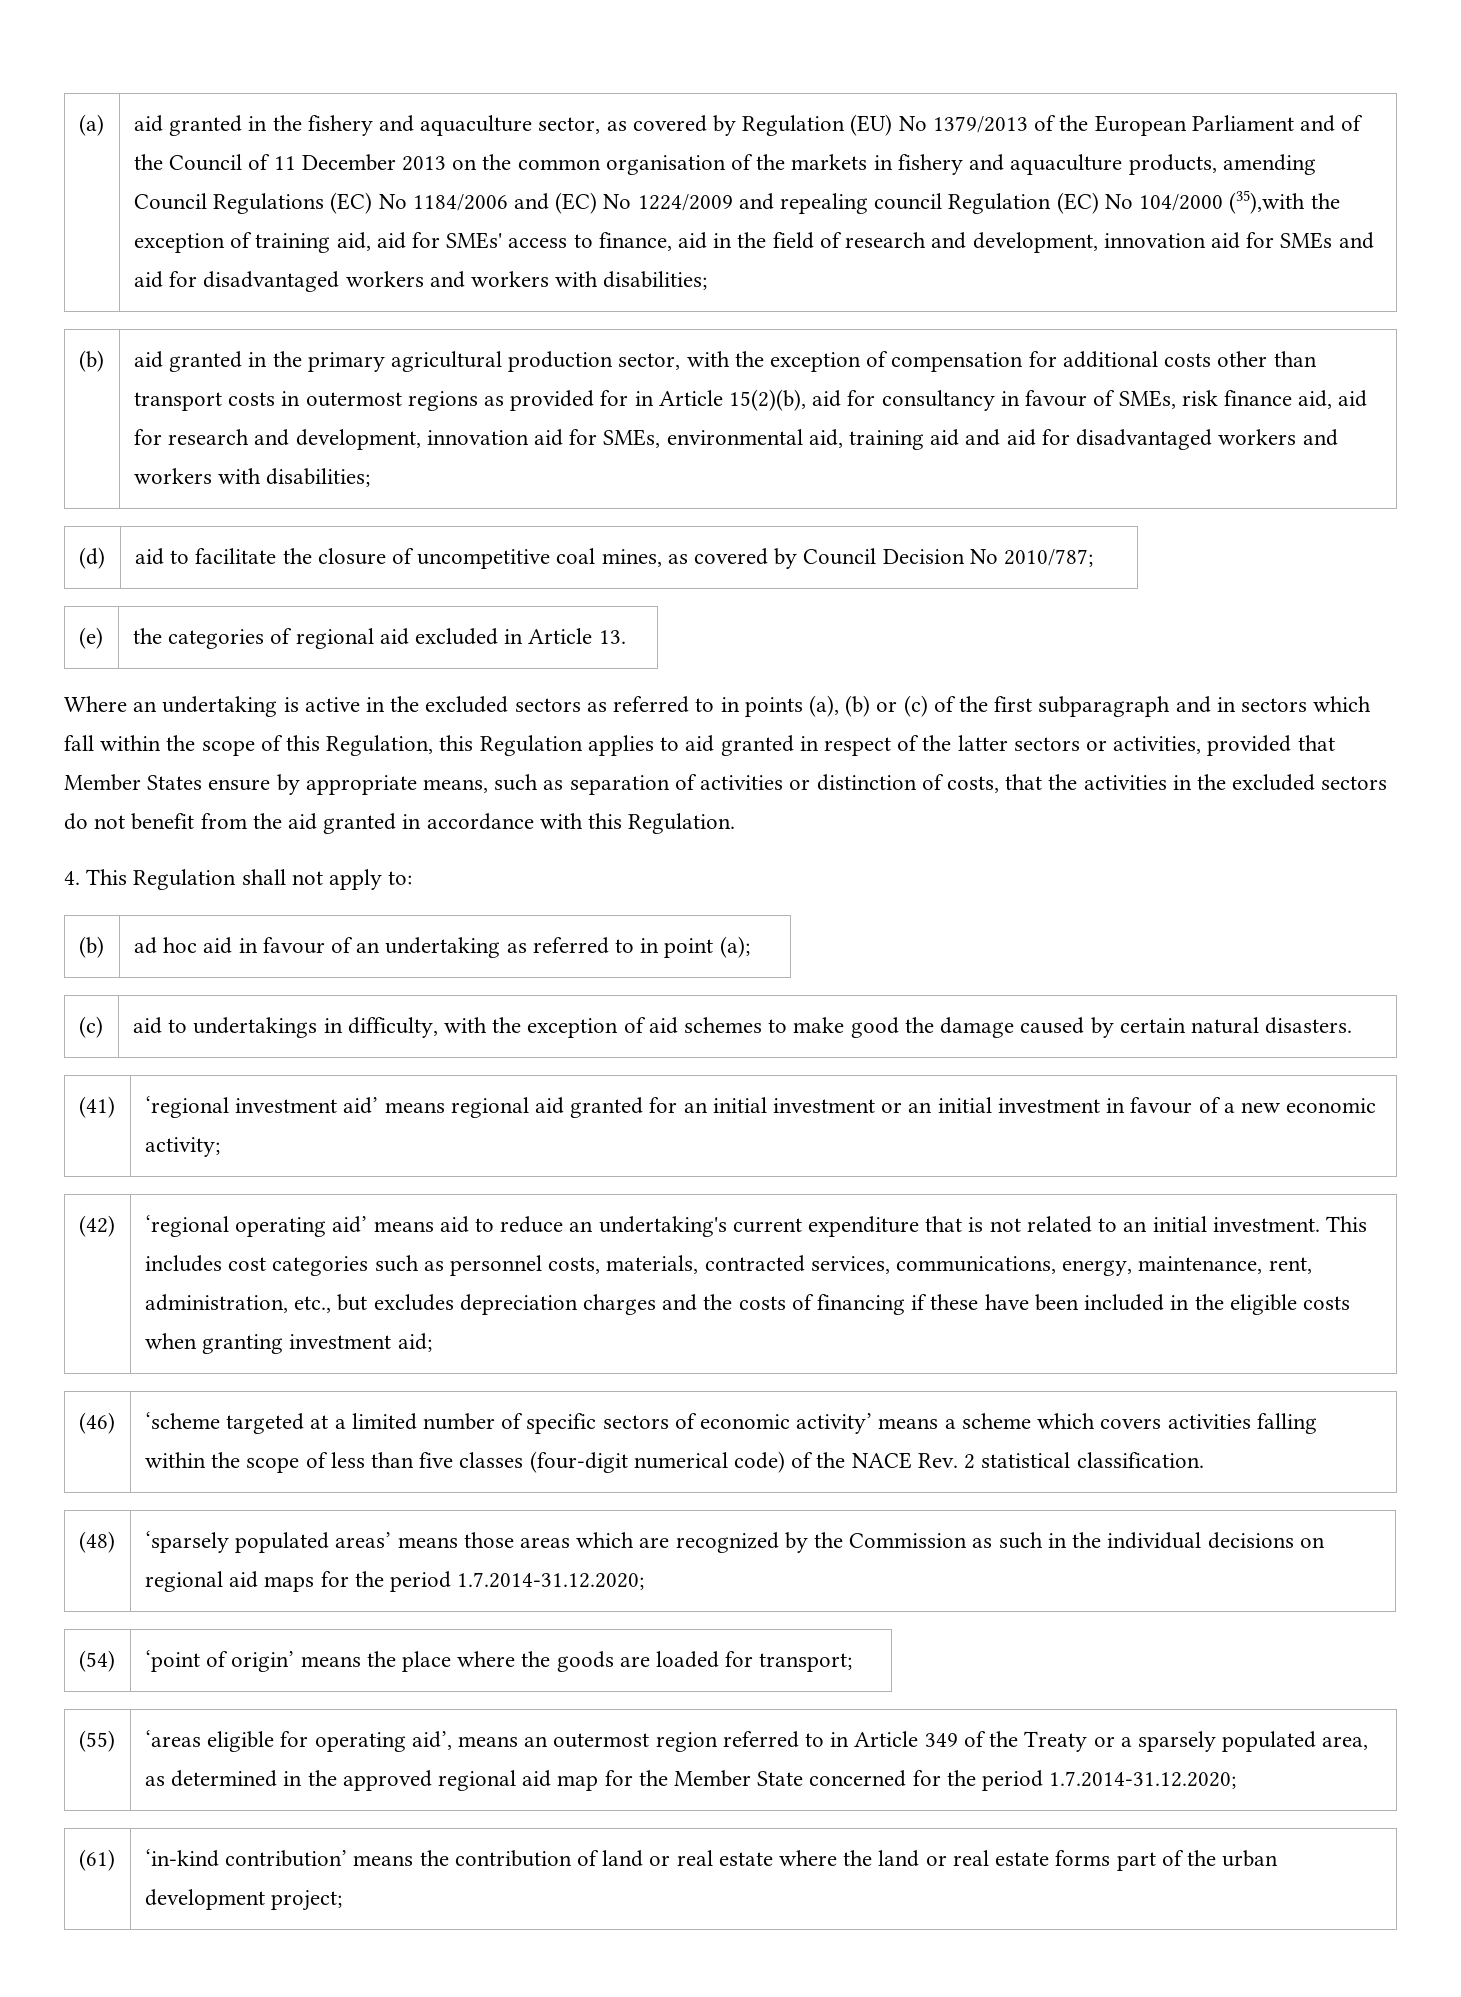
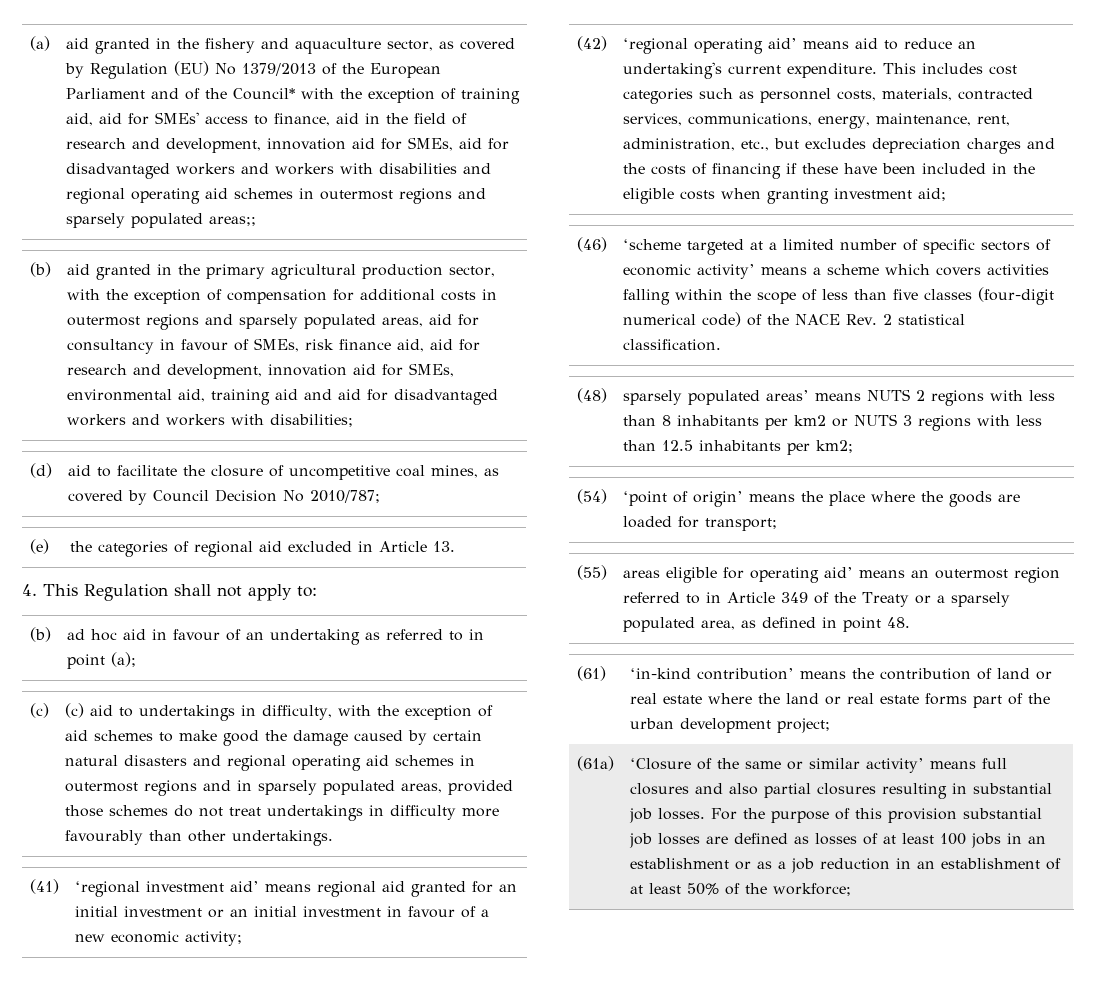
- aid granted in the fishery and aquaculture sector, as covered by Regulation (EU) No 1379/2013 of the European Parliament and of the Council of 11 December 2013 on the common organisation of the markets in fishery and aquaculture products, amending Council Regulations (EC) No 1184/2006 and (EC) No 1224/2009 and repealing council Regulation (EC) No 104/2000 (35),with the exception of training aid, aid for SMEs' access to finance, aid in the field of research and development, innovation aid for SMEs and aid for disadvantaged workers and workers with disabilities;
+ aid granted in the fishery and aquaculture sector, as covered by Regulation (EU) No 1379/2013 of the European Parliament and of the Council* with the exception of training aid, aid for SMEs' access to finance, aid in the field of research and development, innovation aid for SMEs, aid for disadvantaged workers and workers with disabilities and regional operating aid schemes in outermost regions and sparsely populated areas;;
- aid granted in the primary agricultural production sector, with the exception of compensation for additional costs other than transport costs in outermost regions as provided for in Article 15(2)(b), aid for consultancy in favour of SMEs, risk finance aid, aid for research and development, innovation aid for SMEs, environmental aid, training aid and aid for disadvantaged workers and workers with disabilities;
+ aid granted in the primary agricultural production sector, with the exception of compensation for additional costs in outermost regions and sparsely populated areas, aid for consultancy in favour of SMEs, risk finance aid, aid for research and development, innovation aid for SMEs, environmental aid, training aid and aid for disadvantaged workers and workers with disabilities;
- Where an undertaking is active in the excluded sectors as referred to in points (a), (b) or (c) of the first subparagraph and in sectors which fall within the scope of this Regulation, this Regulation applies to aid granted in respect of the latter sectors or activities, provided that Member States ensure by appropriate means, such as separation of activities or distinction of costs, that the activities in the excluded sectors do not benefit from the aid granted in accordance with this Regulation.
- aid to undertakings in difficulty, with the exception of aid schemes to make good the damage caused by certain natural disasters.
+ (c) aid to undertakings in difficulty, with the exception of aid schemes to make good the damage caused by certain natural disasters and regional operating aid schemes in outermost regions and in sparsely populated areas, provided those schemes do not treat undertakings in difficulty more favourably than other undertakings.
- ‘regional operating aid’ means aid to reduce an undertaking's current expenditure that is not related to an initial investment.
+ ‘regional operating aid’ means aid to reduce an undertaking's current expenditure.
- (48) | ‘sparsely populated areas’ means those areas which are recognized by the Commission as such in the individual decisions on regional aid maps for the period 1.7.2014-31.12.2020;
+ (48) | sparsely populated areas’ means NUTS 2 regions with less than 8 inhabitants per km2 or NUTS 3 regions with less than 12.5 inhabitants per km2;
- (55) | ‘areas eligible for operating aid’, means an outermost region referred to in Article 349 of the Treaty or a sparsely populated area, as determined in the approved regional aid map for the Member State concerned for the period 1.7.2014-31.12.2020;
+ (55) | areas eligible for operating aid’ means an outermost region referred to in Article 349 of the Treaty or a sparsely populated area, as defined in point 48.
+ (61a) | ‘Closure of the same or similar activity’ means full closures and also partial closures resulting in substantial job losses. For the purpose of this provision substantial job losses are defined as losses of at least 100 jobs in an establishment or as a job reduction in an establishment of at least 50% of the workforce;

